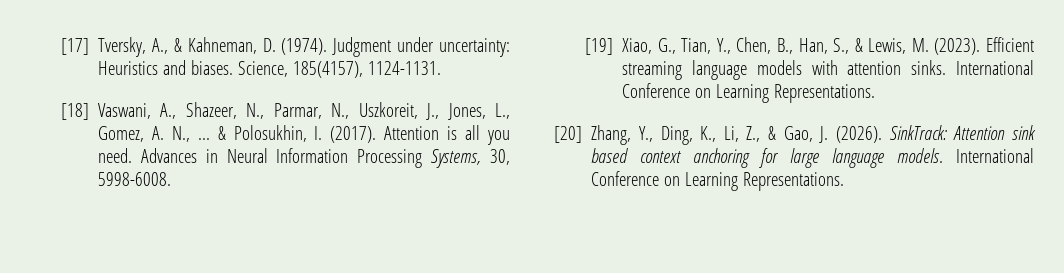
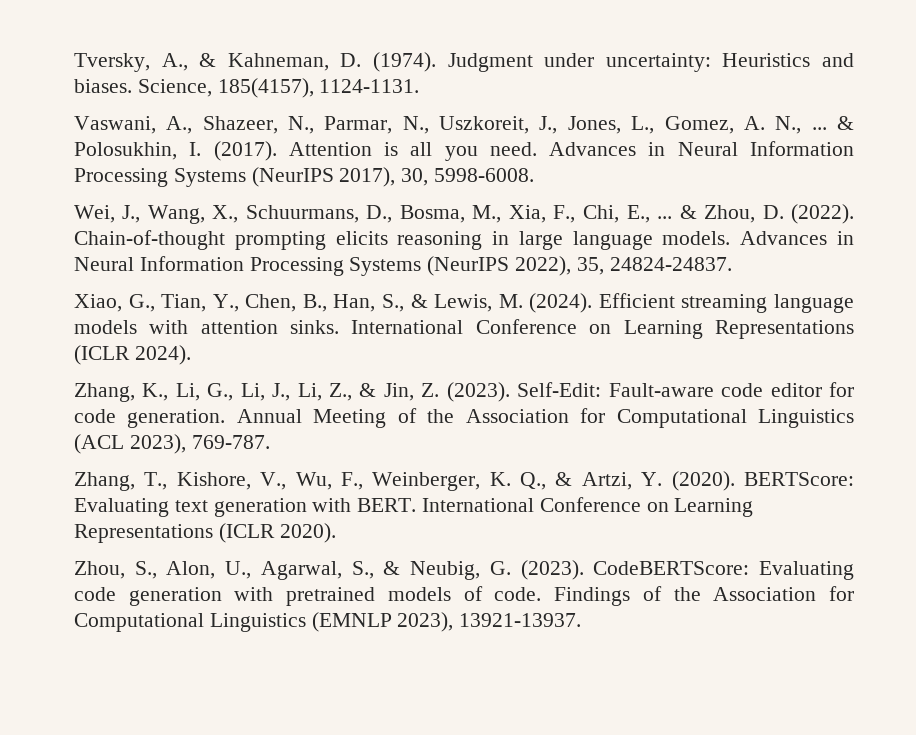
- [17] Tversky, A., & Kahneman, D. (1974).
+ Tversky, A., & Kahneman, D. (1974).
- [18] Vaswani, A., Shazeer, N., Parmar, N., Uszkoreit, J., Jones, L., Gomez, A. N., ...
+ Vaswani, A., Shazeer, N., Parmar, N., Uszkoreit, J., Jones, L., Gomez, A. N., ...
- Advances in Neural Information Processing Systems, 30, 5998-6008.
+ Advances in Neural Information Processing Systems (NeurIPS 2017), 30, 5998-6008.
- [19] Xiao, G., Tian, Y., Chen, B., Han, S., & Lewis, M. (2023).
+ Wei, J., Wang, X., Schuurmans, D., Bosma, M., Xia, F., Chi, E., ... & Zhou, D. (2022). Chain-of-thought prompting elicits reasoning in large language models. Advances in Neural Information Processing Systems (NeurIPS 2022), 35, 24824-24837.
+ Xiao, G., Tian, Y., Chen, B., Han, S., & Lewis, M. (2024).
- Efficient streaming language models with attention sinks. International Conference on Learning Representations.
- [20] Zhang, Y., Ding, K., Li, Z., & Gao, J. (2026). SinkTrack: Attention sink based context anchoring for large language models. International Conference on Learning Representations.
+ Efficient streaming language models with attention sinks. International Conference on Learning Representations (ICLR 2024).
+ Zhang, K., Li, G., Li, J., Li, Z., & Jin, Z. (2023). Self-Edit: Fault-aware code editor for code generation. Annual Meeting of the Association for Computational Linguistics (ACL 2023), 769-787.
+ Zhang, T., Kishore, V., Wu, F., Weinberger, K. Q., & Artzi, Y. (2020). BERTScore: Evaluating text generation with BERT. International Conference on Learning Representations (ICLR 2020).
+ Zhou, S., Alon, U., Agarwal, S., & Neubig, G. (2023). CodeBERTScore: Evaluating code generation with pretrained models of code. Findings of the Association for Computational Linguistics (EMNLP 2023), 13921-13937.

